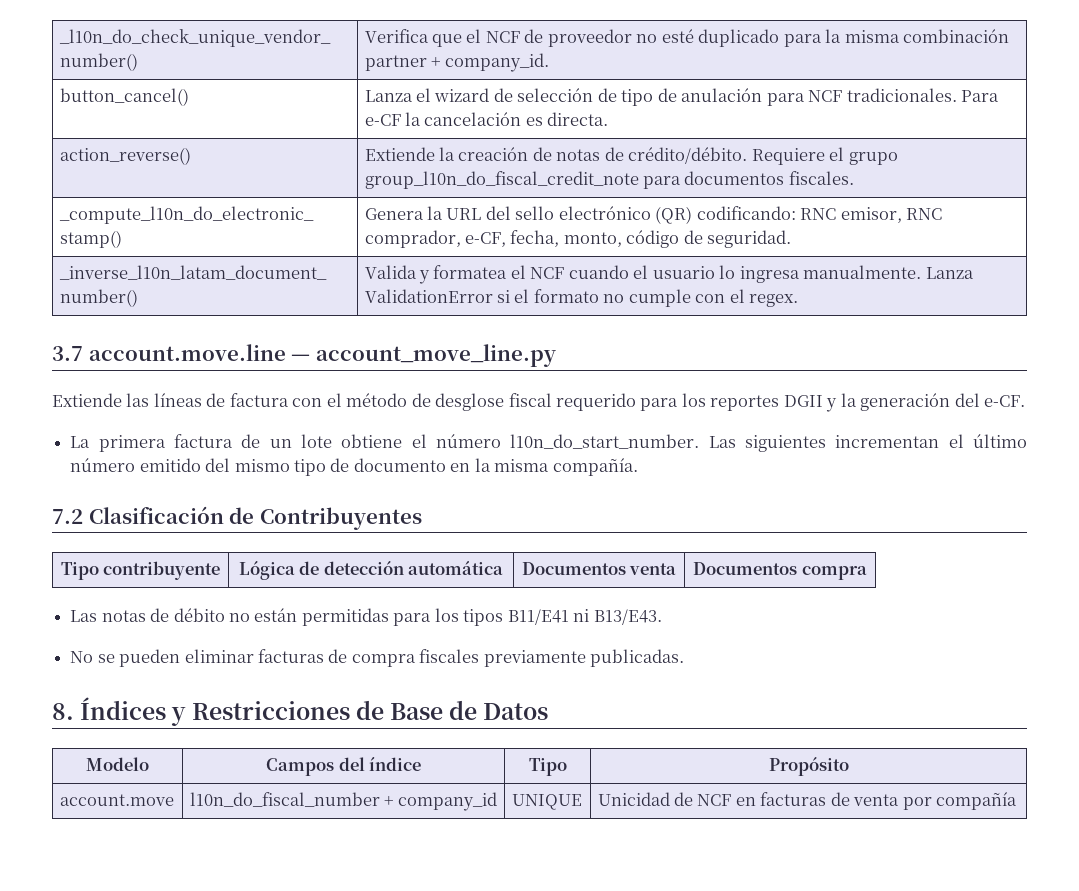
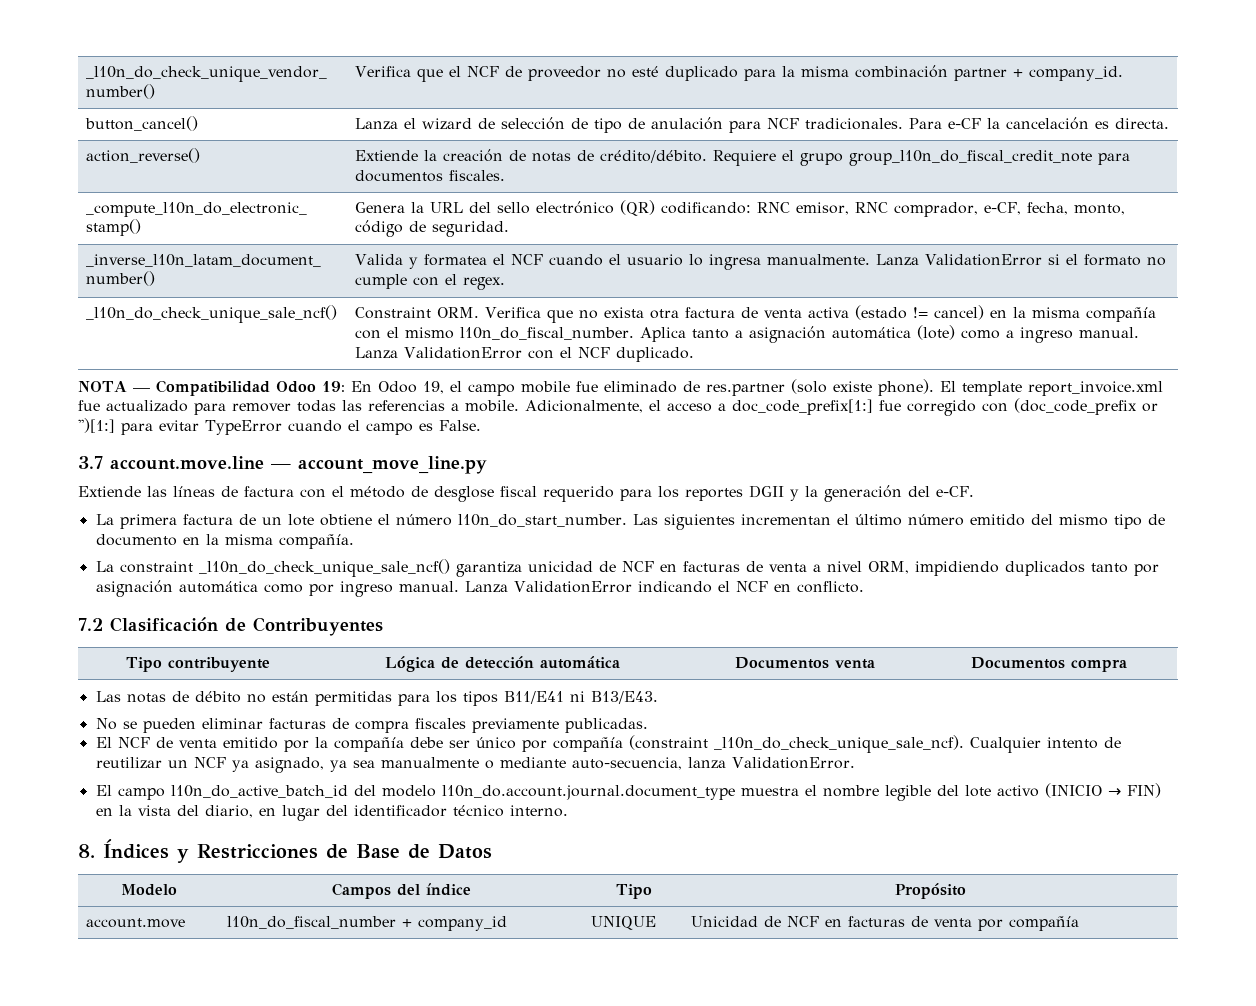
+ _l10n_do_check_unique_sale_ncf() | Constraint ORM. Verifica que no exista otra factura de venta activa (estado != cancel) en la misma compañía con el mismo l10n_do_fiscal_number. Aplica tanto a asignación automática (lote) como a ingreso manual. Lanza ValidationError con el NCF duplicado.
+ NOTA — Compatibilidad Odoo 19: En Odoo 19, el campo mobile fue eliminado de res.partner (solo existe phone). El template report_invoice.xml fue actualizado para remover todas las referencias a mobile. Adicionalmente, el acceso a doc_code_prefix[1:] fue corregido con (doc_code_prefix or '')[1:] para evitar TypeError cuando el campo es False.
+ La constraint _l10n_do_check_unique_sale_ncf() garantiza unicidad de NCF en facturas de venta a nivel ORM, impidiendo duplicados tanto por asignación automática como por ingreso manual. Lanza ValidationError indicando el NCF en conflicto.
+ El NCF de venta emitido por la compañía debe ser único por compañía (constraint _l10n_do_check_unique_sale_ncf). Cualquier intento de reutilizar un NCF ya asignado, ya sea manualmente o mediante auto-secuencia, lanza ValidationError.
+ El campo l10n_do_active_batch_id del modelo l10n_do.account.journal.document_type muestra el nombre legible del lote activo (INICIO → FIN) en la vista del diario, en lugar del identificador técnico interno.

